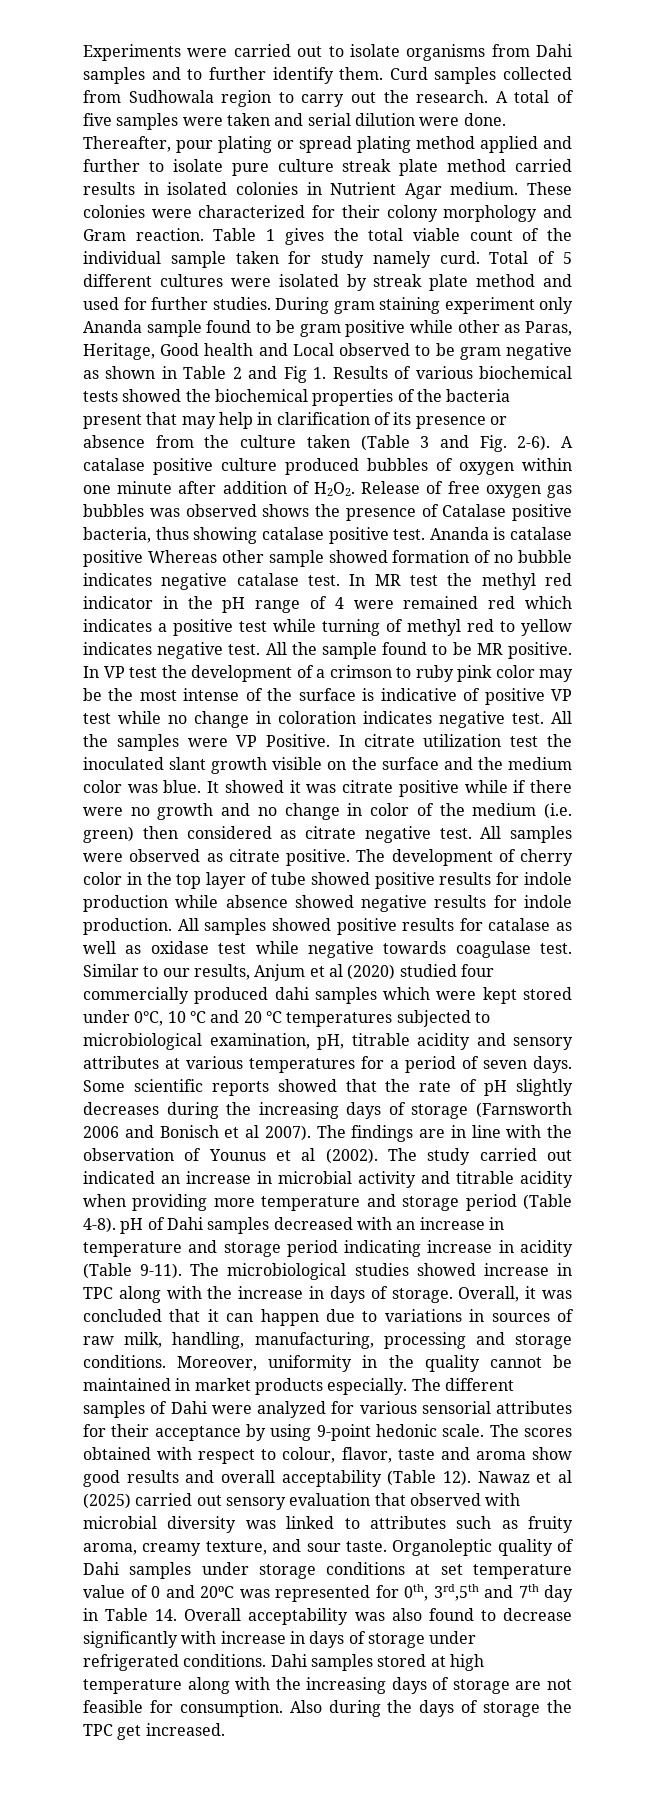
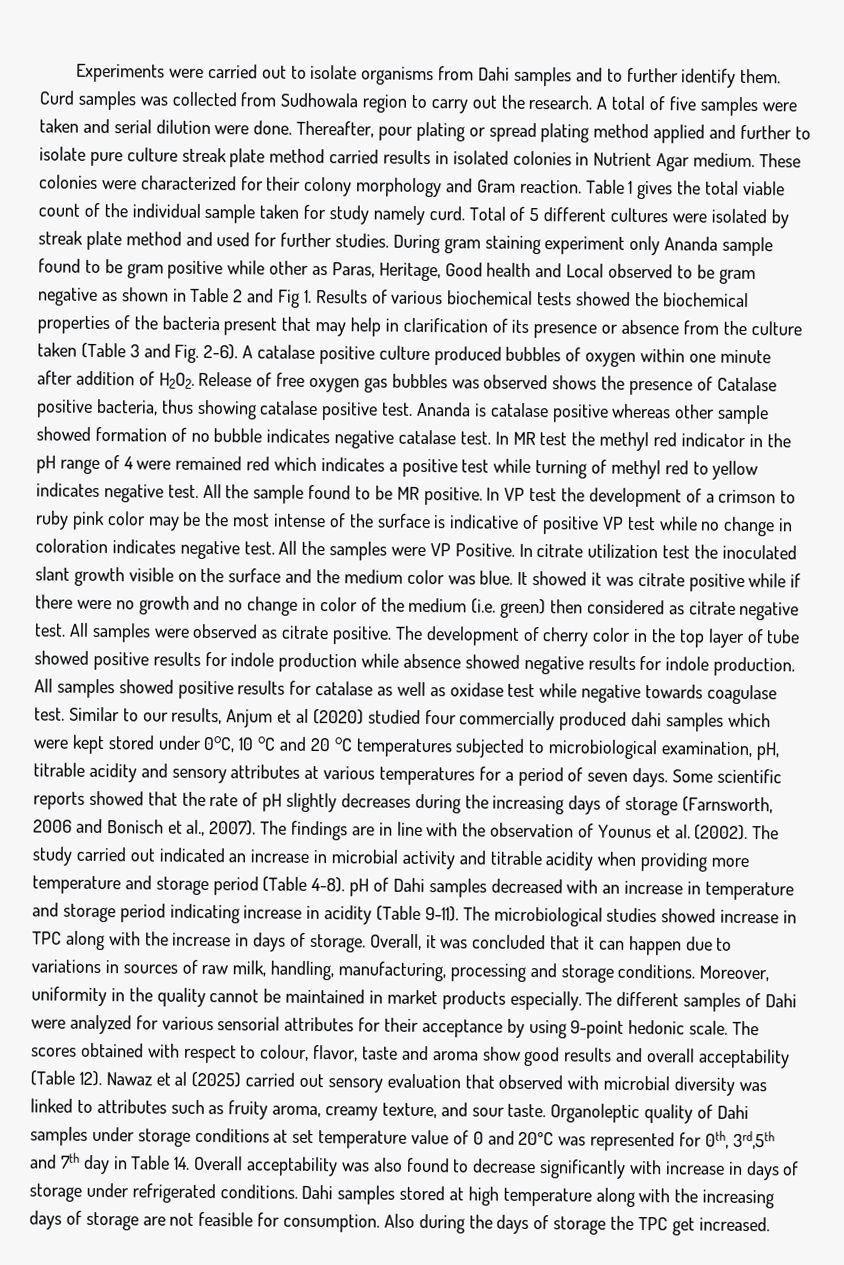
- Curd samples collected from Sudhowala region to carry out the research.
+ Curd samples was collected from Sudhowala region to carry out the research.
- Ananda is catalase positive Whereas other sample showed formation of no bubble indicates negative catalase test.
+ Ananda is catalase positive whereas other sample showed formation of no bubble indicates negative catalase test.
- Some scientific reports showed that the rate of pH slightly decreases during the increasing days of storage (Farnsworth 2006 and Bonisch et al 2007).
+ Some scientific reports showed that the rate of pH slightly decreases during the increasing days of storage (Farnsworth, 2006 and Bonisch et al., 2007).
- The findings are in line with the observation of Younus et al (2002).
+ The findings are in line with the observation of Younus et al. (2002).

